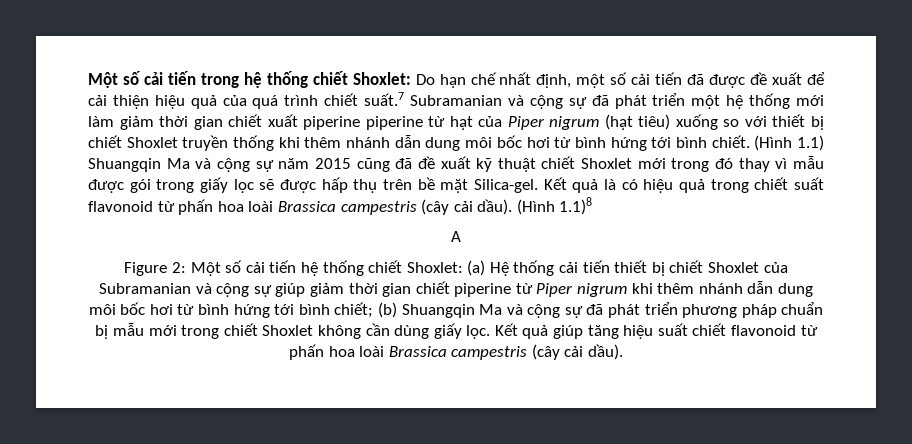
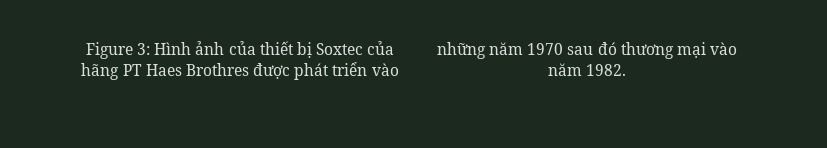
- Một số cải tiến trong hệ thống chiết Shoxlet: Do hạn chế nhất định, một số cải tiến đã được đề xuất để cải thiện hiệu quả của quá trình chiết suất.7 Subramanian và cộng sự đã phát triển một hệ thống mới làm giảm thời gian chiết xuất piperine piperine từ hạt của Piper nigrum (hạt tiêu) xuống so với thiết bị chiết Shoxlet truyền thống khi thêm nhánh dẫn dung môi bốc hơi từ bình hứng tới bình chiết. (Hình 1.1) Shuangqin Ma và cộng sự năm 2015 cũng đã đề xuất kỹ thuật chiết Shoxlet mới trong đó thay vì mẫu được gói trong giấy lọc sẽ được hấp thụ trên bề mặt Silica-gel. Kết quả là có hiệu quả trong chiết suất flavonoid từ phấn hoa loài Brassica campestris (cây cải dầu). (Hình 1.1)8
- A
- Figure 2: Một số cải tiến hệ thống chiết Shoxlet: (a) Hệ thống cải tiến thiết bị chiết Shoxlet của Subramanian và cộng sự giúp giảm thời gian chiết piperine từ Piper nigrum khi thêm nhánh dẫn dung môi bốc hơi từ bình hứng tới bình chiết; (b) Shuangqin Ma và cộng sự đã phát triển phương pháp chuẩn bị mẫu mới trong chiết Shoxlet không cần dùng giấy lọc. Kết quả giúp tăng hiệu suất chiết flavonoid từ phấn hoa loài Brassica campestris (cây cải dầu).
+ Figure 3: Hình ảnh của thiết bị Soxtec của hãng PT Haes Brothres được phát triển vào những năm 1970 sau đó thương mại vào năm 1982.

